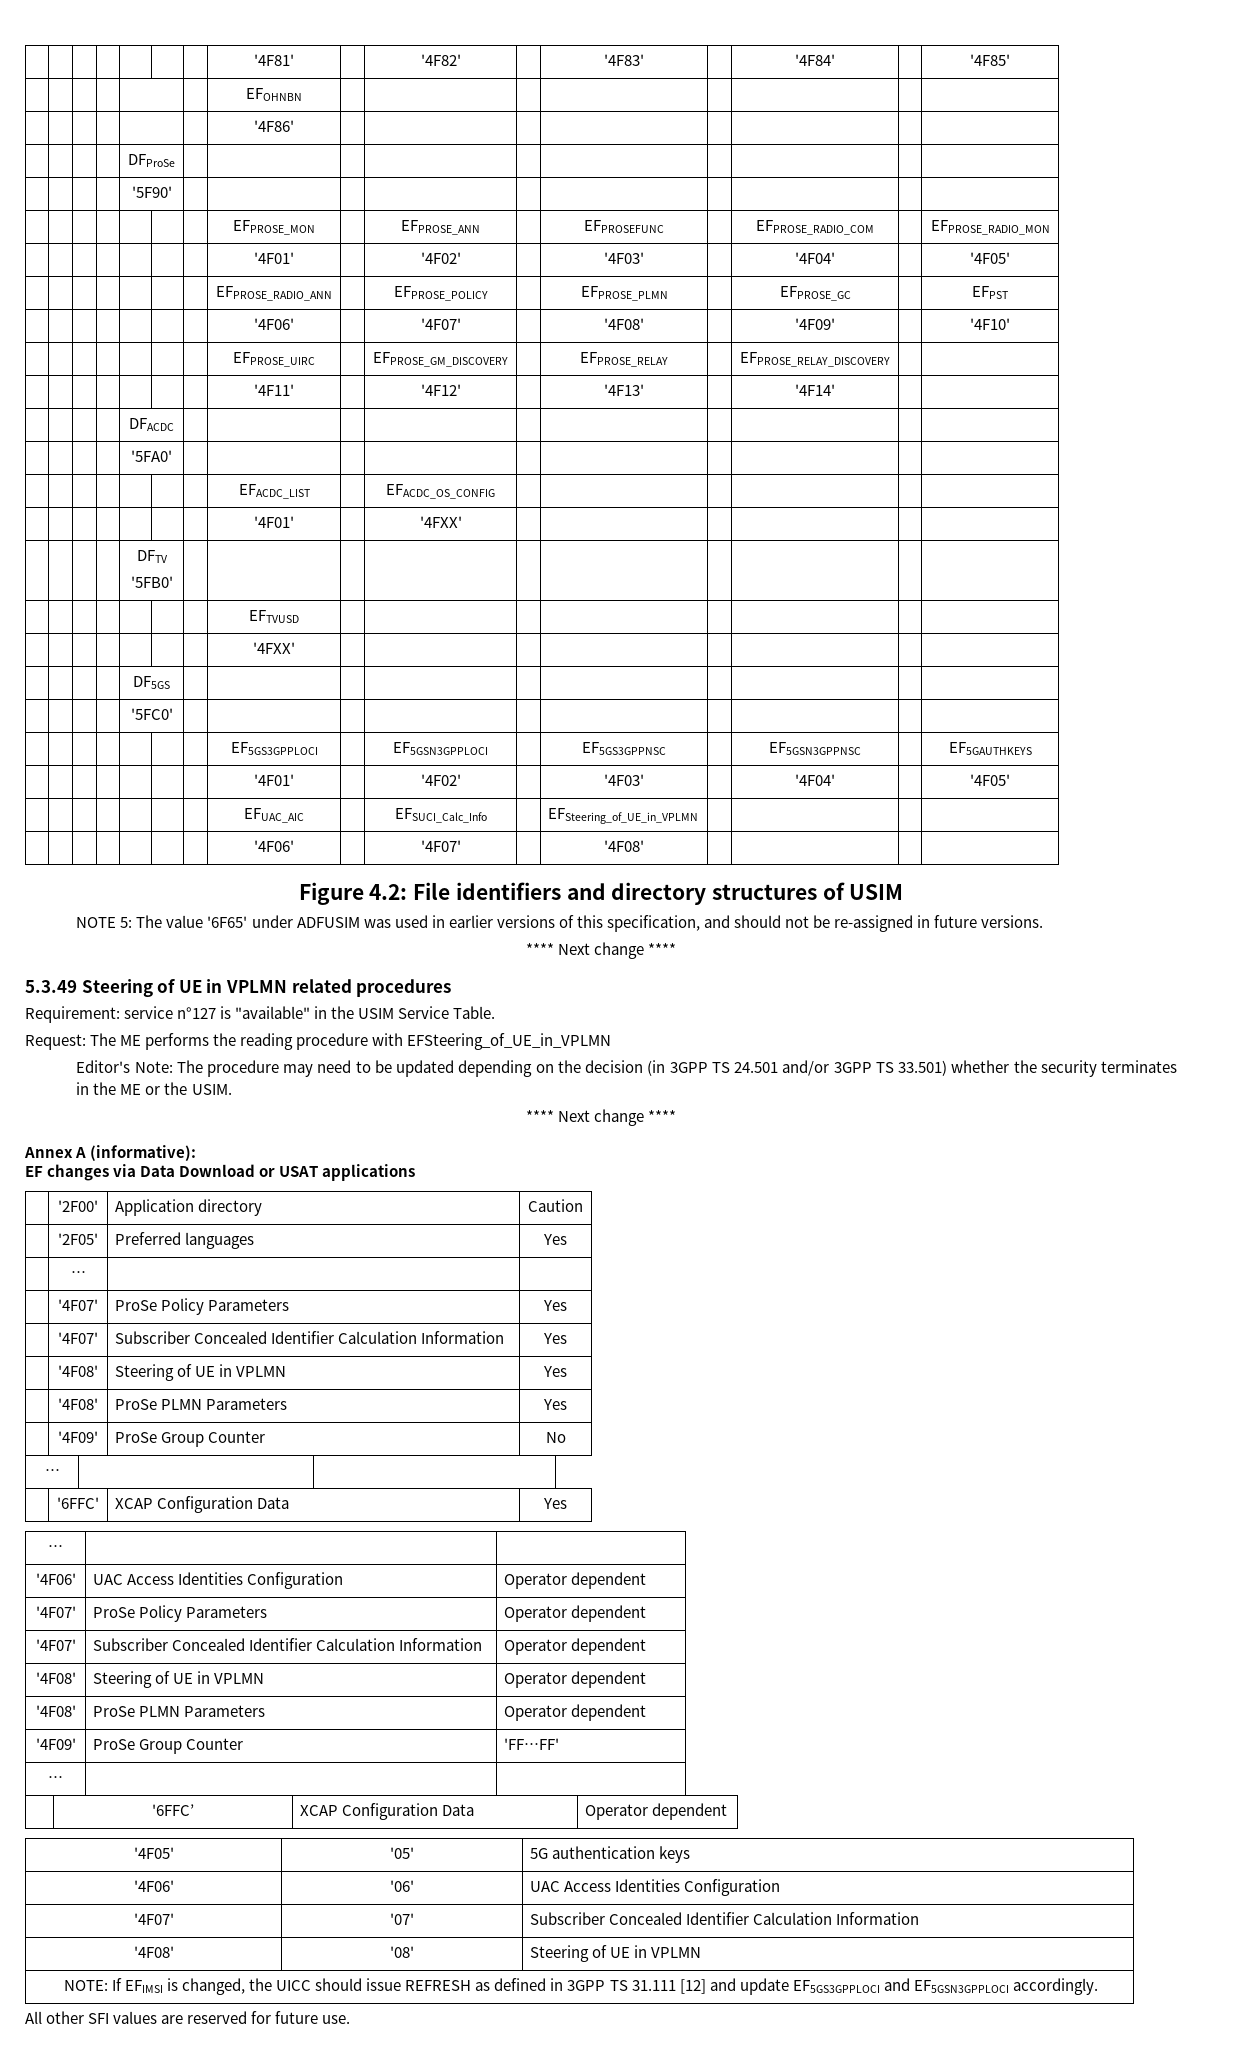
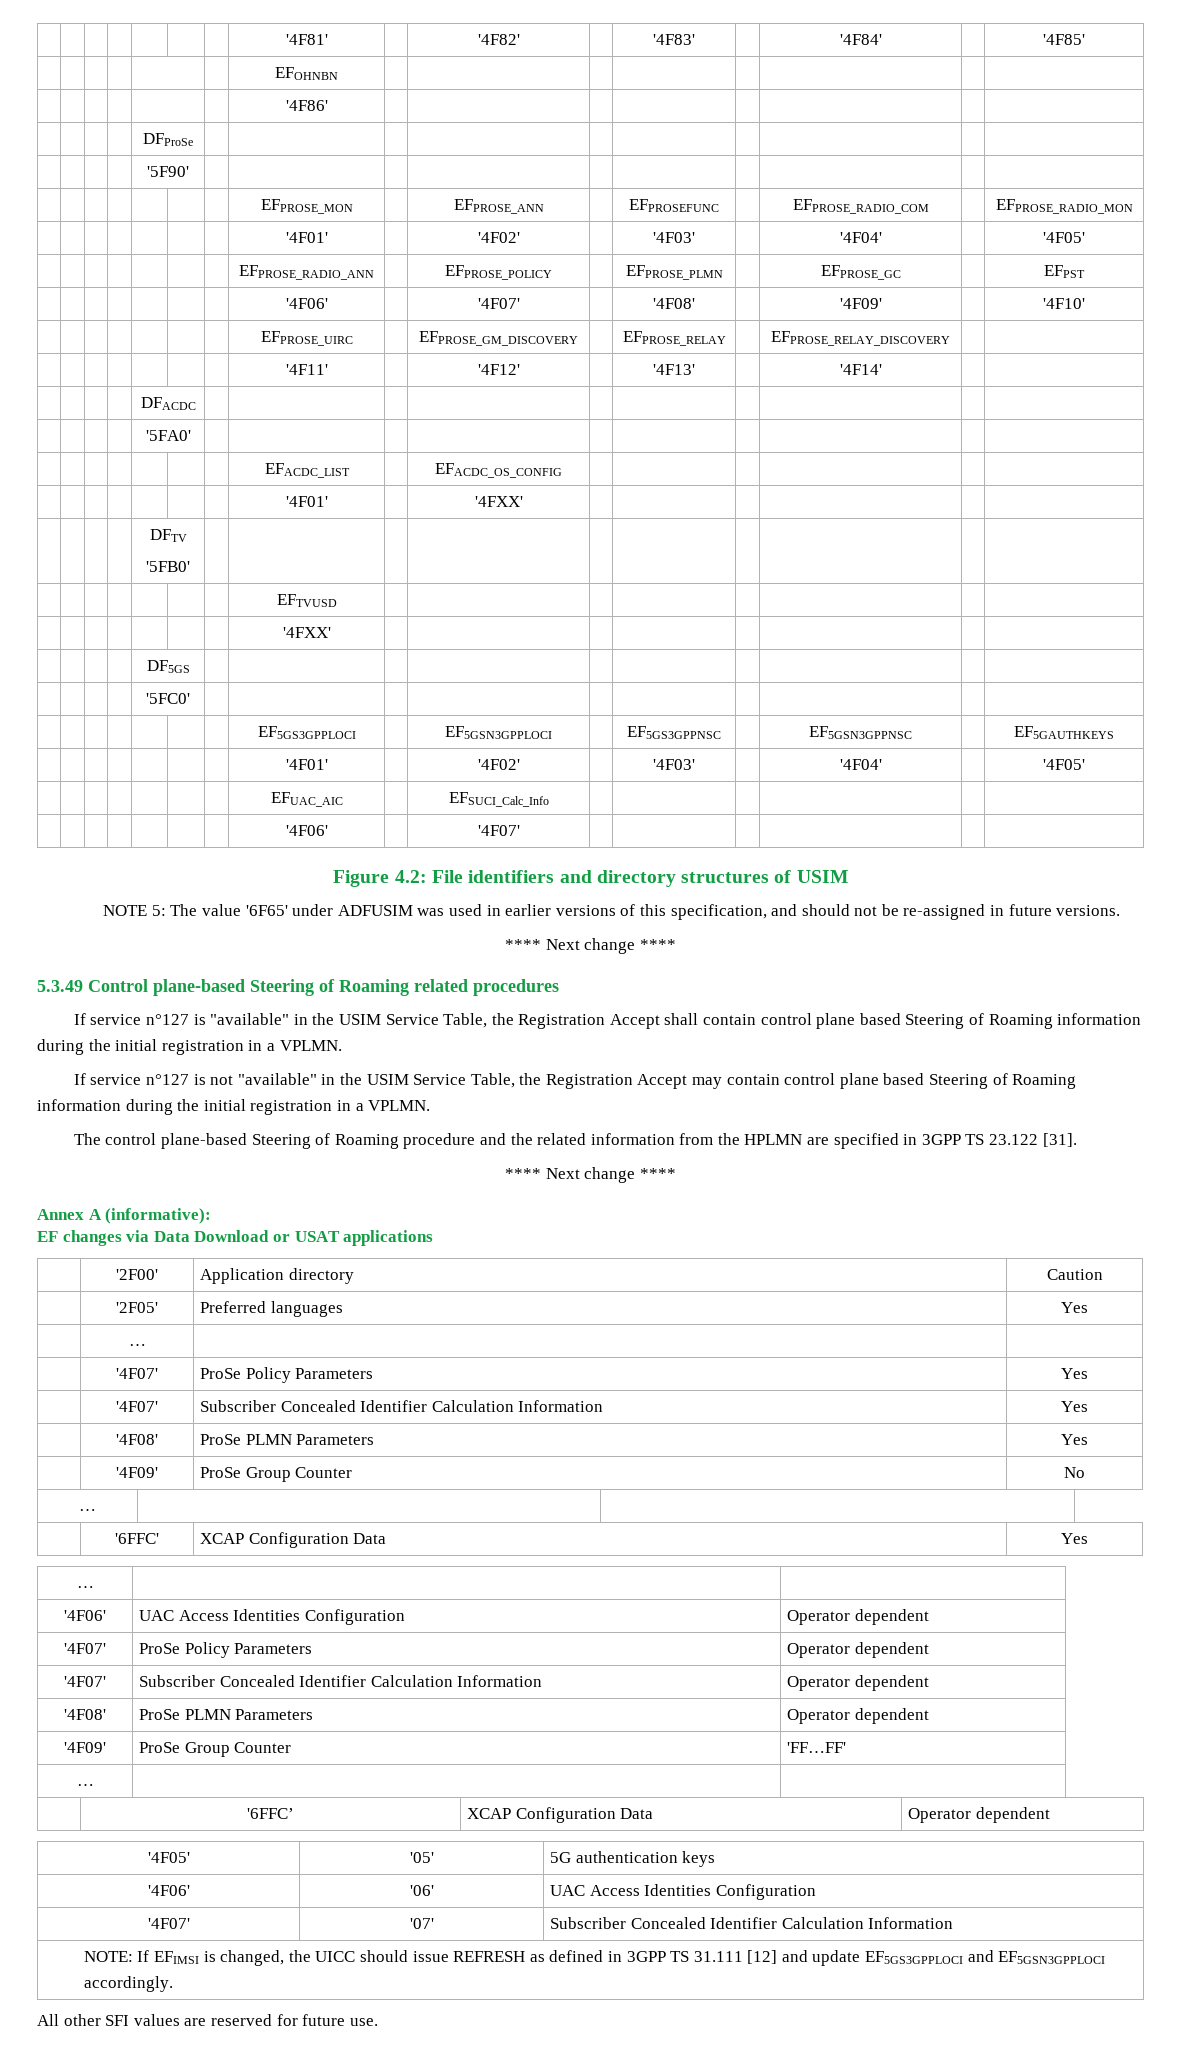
- | | | | | | | EFUAC_AIC | | EFSUCI_Calc_Info | | EFSteering_of_UE_in_VPLMN | | | |
- | | | | | | | '4F06' | | '4F07' | | '4F08' | | | |
+ | | | | | | | EFUAC_AIC | | EFSUCI_Calc_Info | | | | | |
+ | | | | | | | '4F06' | | '4F07' | | | | | |
- 5.3.49 Steering of UE in VPLMN related procedures
+ 5.3.49 Control plane-based Steering of Roaming related procedures
- Requirement: service n°127 is "available" in the USIM Service Table.
- Request: The ME performs the reading procedure with EFSteering_of_UE_in_VPLMN
- Editor's Note: The procedure may need to be updated depending on the decision (in 3GPP TS 24.501 and/or 3GPP TS 33.501) whether the security terminates in the ME or the USIM.
+ If service n°127 is "available" in the USIM Service Table, the Registration Accept shall contain control plane based Steering of Roaming information during the initial registration in a VPLMN.
+ If service n°127 is not "available" in the USIM Service Table, the Registration Accept may contain control plane based Steering of Roaming information during the initial registration in a VPLMN.
+ The control plane-based Steering of Roaming procedure and the related information from the HPLMN are specified in 3GPP TS 23.122 [31].
- | '4F08' | Steering of UE in VPLMN | Yes
- '4F08' | Steering of UE in VPLMN | Operator dependent
- '4F08' | '08' | Steering of UE in VPLMN

